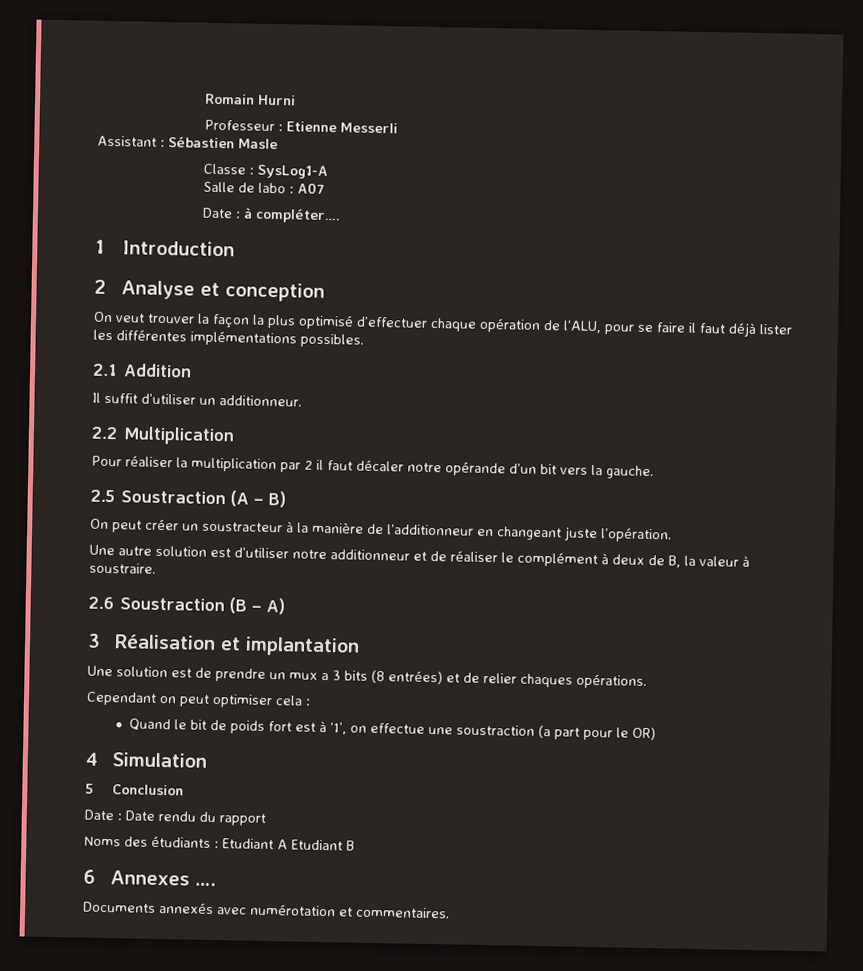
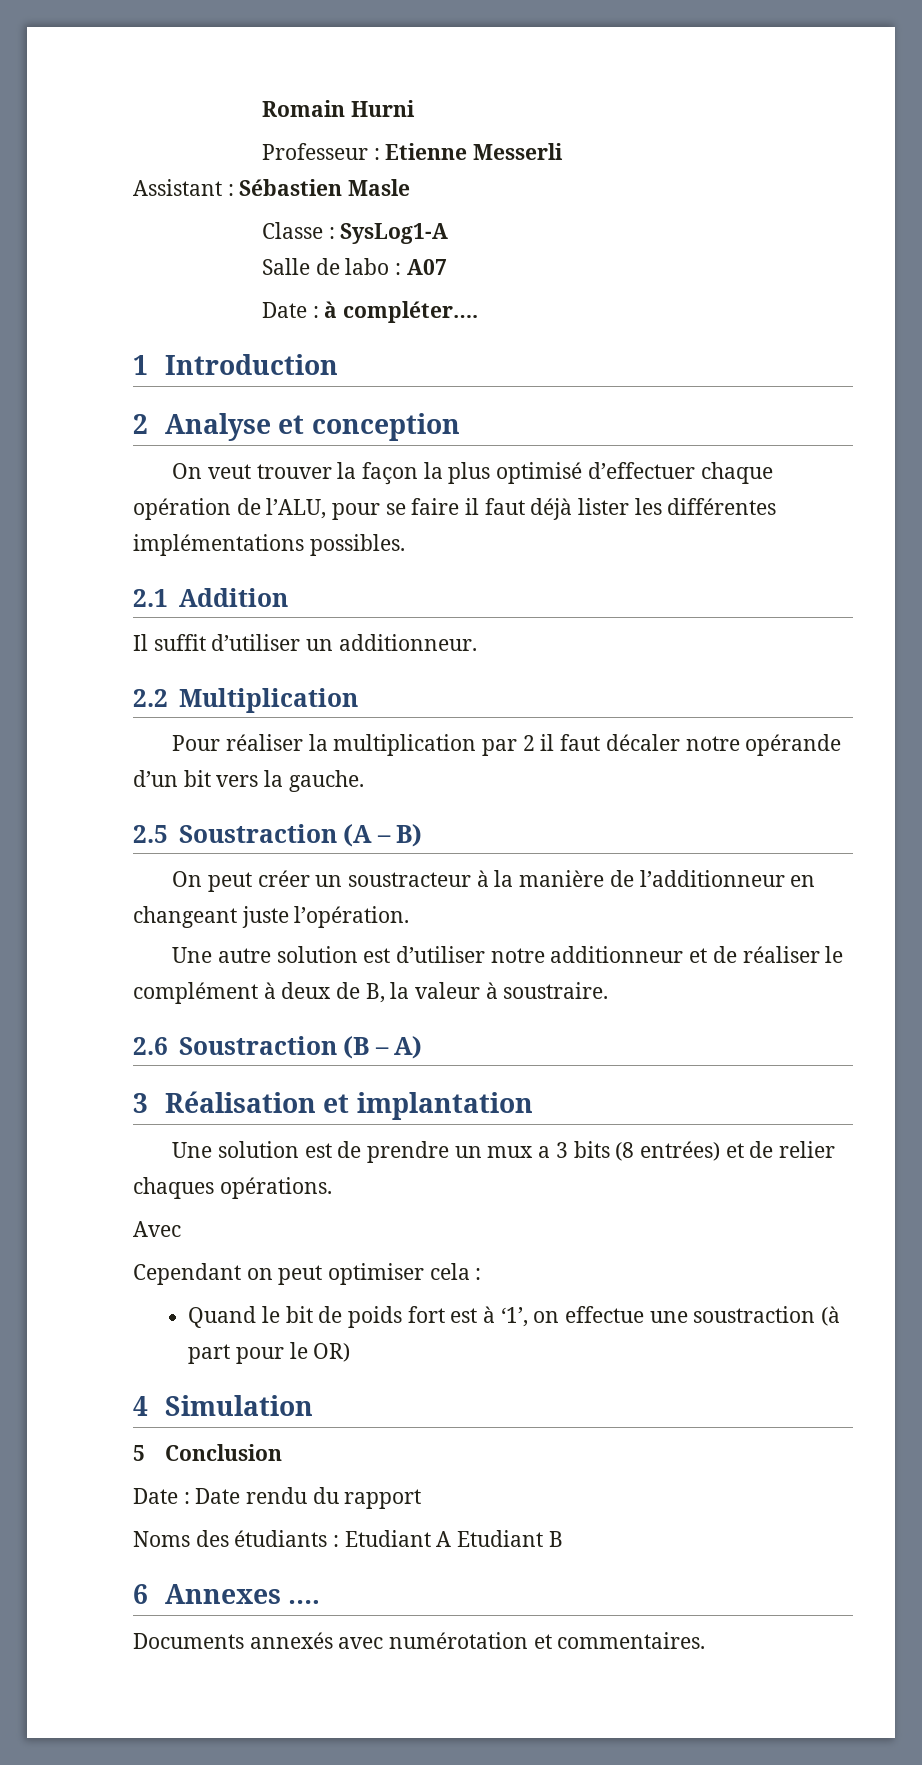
+ Avec
- Quand le bit de poids fort est à ‘1’, on effectue une soustraction (a part pour le OR)
+ Quand le bit de poids fort est à ‘1’, on effectue une soustraction (à part pour le OR)

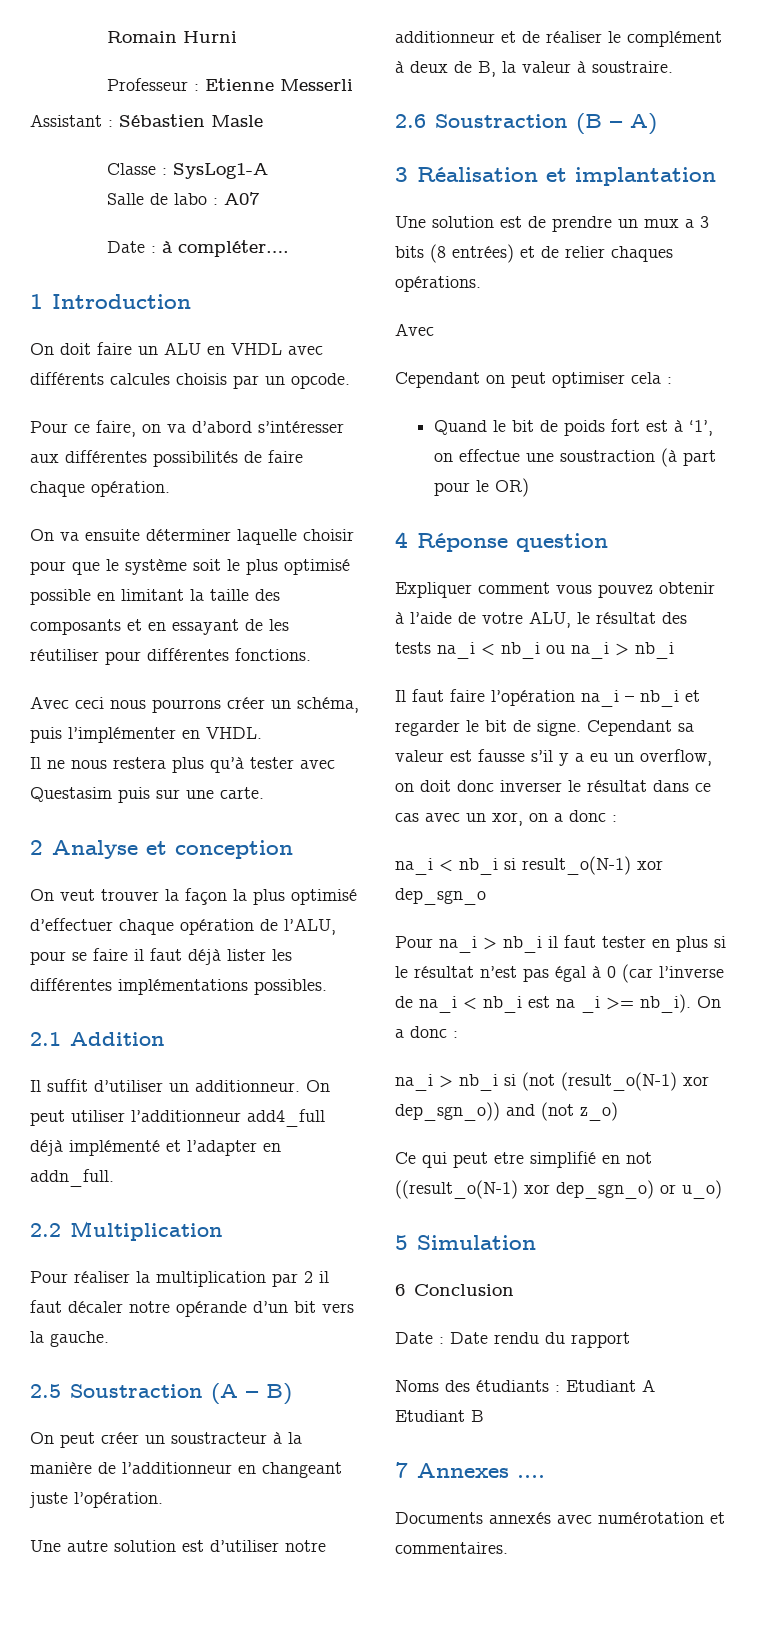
+ On doit faire un ALU en VHDL avec différents calcules choisis par un opcode.
+ Pour ce faire, on va d’abord s’intéresser aux différentes possibilités de faire chaque opération.
+ On va ensuite déterminer laquelle choisir pour que le système soit le plus optimisé possible en limitant la taille des composants et en essayant de les réutiliser pour différentes fonctions.
+ Avec ceci nous pourrons créer un schéma, puis l’implémenter en VHDL.
+ Il ne nous restera plus qu’à tester avec Questasim puis sur une carte.
+ On peut utiliser l’additionneur add4_full déjà implémenté et l’adapter en addn_full.
- 4 Simulation
+ 4 Réponse question
+ Expliquer comment vous pouvez obtenir à l’aide de votre ALU, le résultat des tests na_i < nb_i ou na_i > nb_i
+ Il faut faire l’opération na_i – nb_i et regarder le bit de signe. Cependant sa valeur est fausse s’il y a eu un overflow, on doit donc inverser le résultat dans ce cas avec un xor, on a donc :
+ na_i < nb_i si result_o(N-1) xor dep_sgn_o
+ Pour na_i > nb_i il faut tester en plus si le résultat n’est pas égal à 0 (car l’inverse de na_i < nb_i est na _i >= nb_i). On a donc :
+ na_i > nb_i si (not (result_o(N-1) xor dep_sgn_o)) and (not z_o)
+ Ce qui peut etre simplifié en not ((result_o(N-1) xor dep_sgn_o) or u_o)
+ 5 Simulation
- 5 Conclusion
+ 6 Conclusion
- 6 Annexes ….
+ 7 Annexes ….

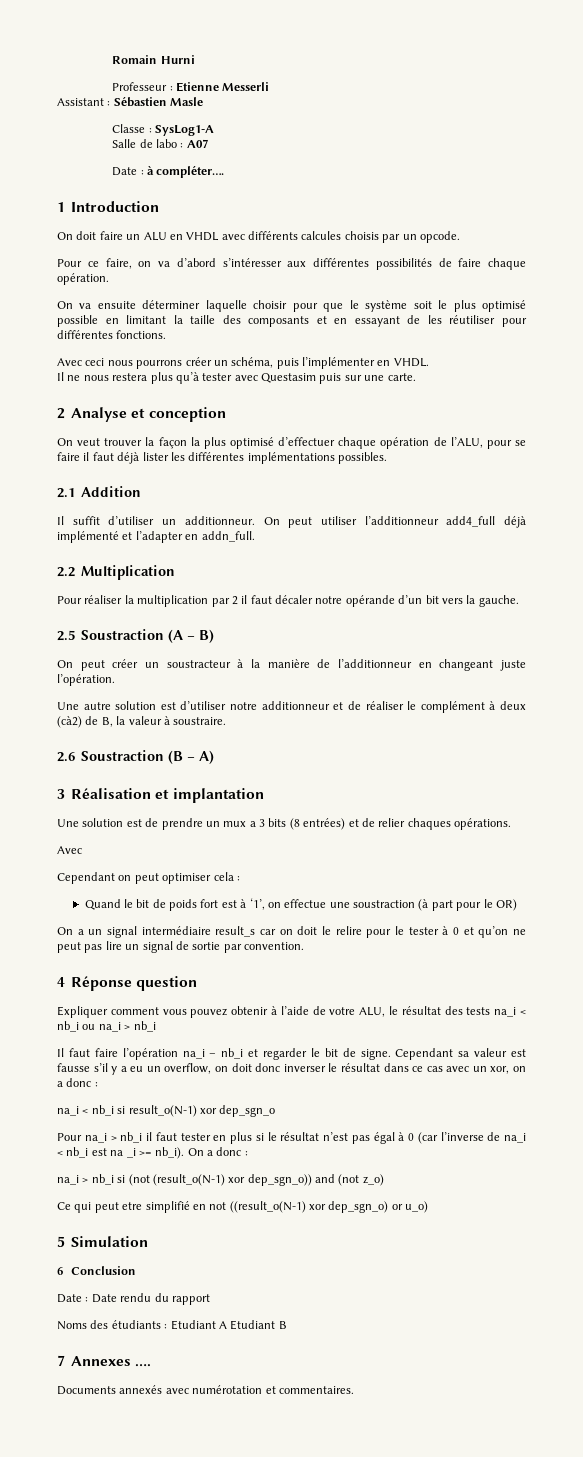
- Une autre solution est d’utiliser notre additionneur et de réaliser le complément à deux de B, la valeur à soustraire.
+ Une autre solution est d’utiliser notre additionneur et de réaliser le complément à deux (cà2) de B, la valeur à soustraire.
+ On a un signal intermédiaire result_s car on doit le relire pour le tester à 0 et qu’on ne peut pas lire un signal de sortie par convention.

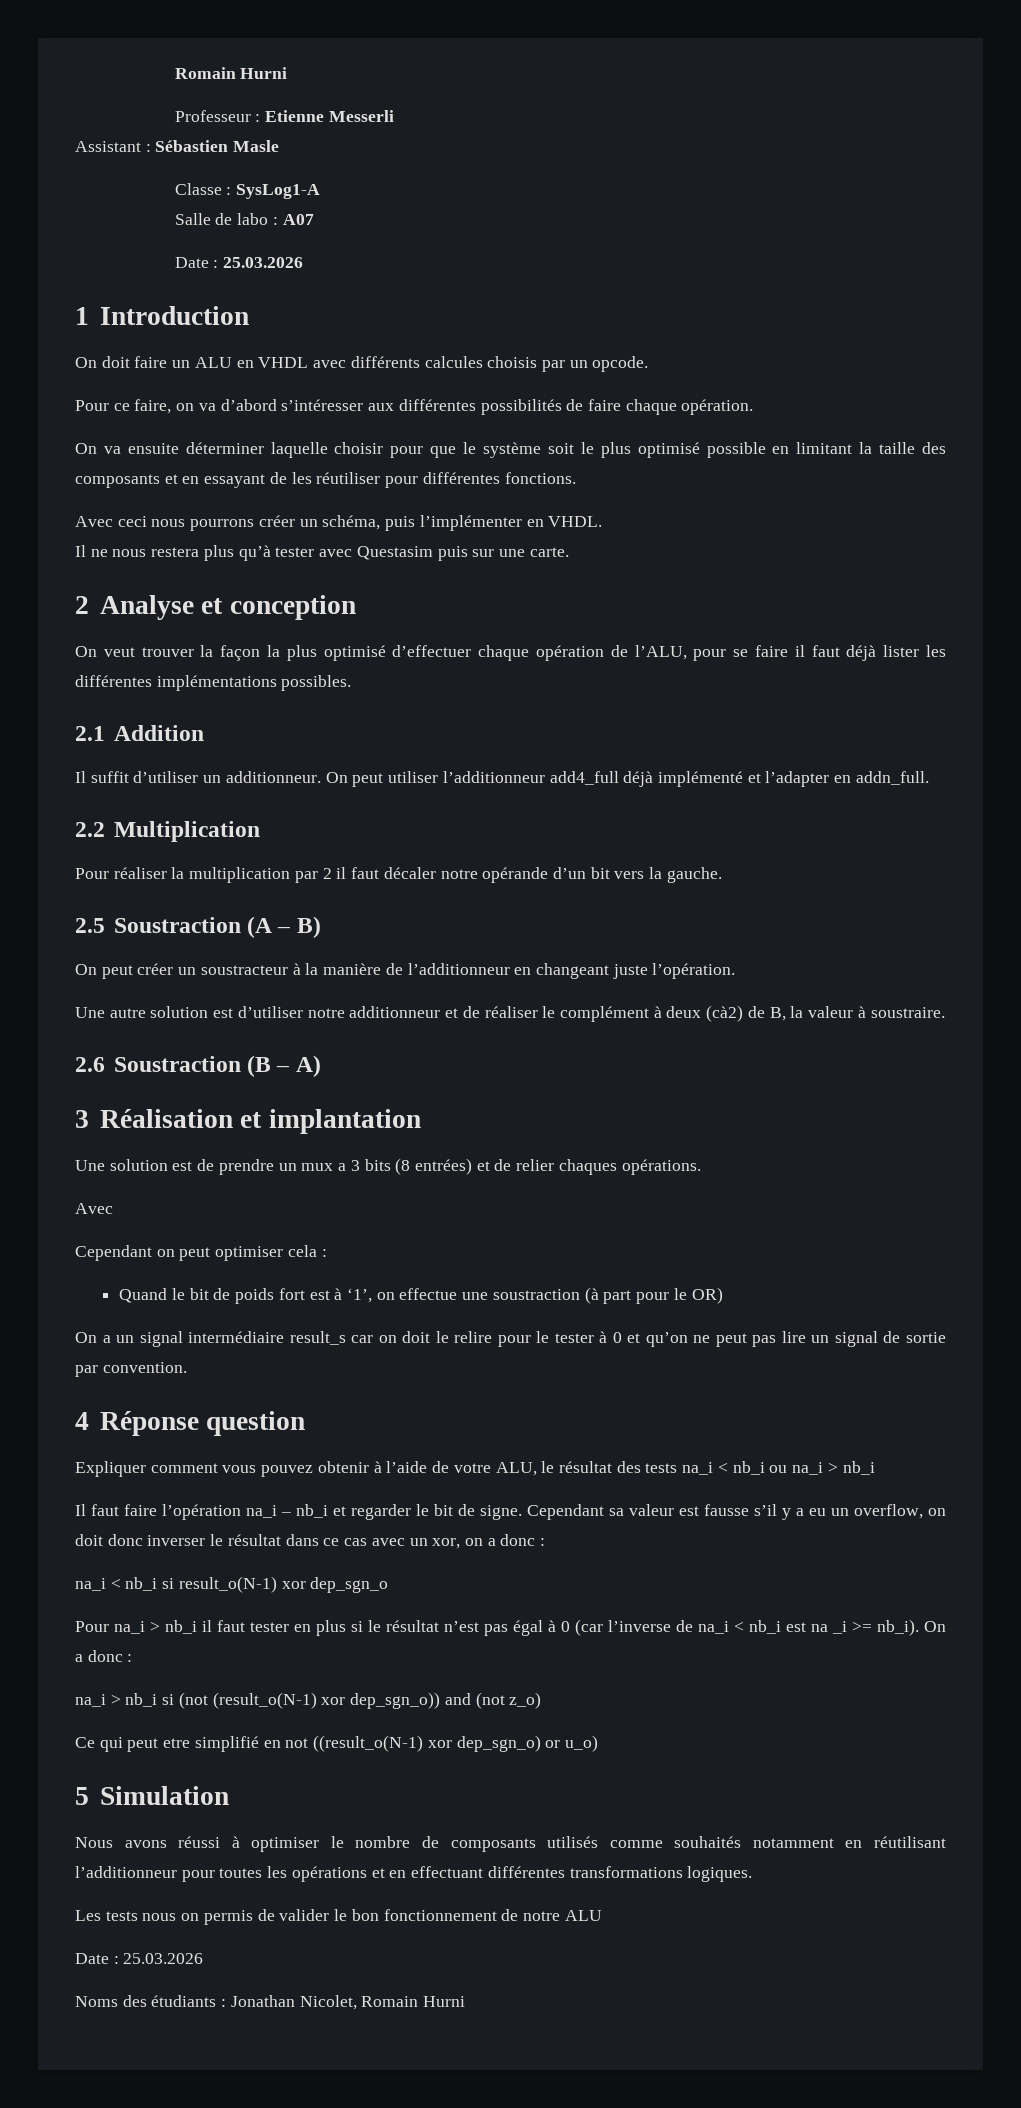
  Salle de labo : A07
- Date : à compléter….
+ Date : 25.03.2026
- 6 Conclusion
- Date : Date rendu du rapport
- Noms des étudiants : Etudiant A Etudiant B
- 7 Annexes ….
- Documents annexés avec numérotation et commentaires.
+ Nous avons réussi à optimiser le nombre de composants utilisés comme souhaités notamment en réutilisant l’additionneur pour toutes les opérations et en effectuant différentes transformations logiques.
+ Les tests nous on permis de valider le bon fonctionnement de notre ALU
+ Date : 25.03.2026
+ Noms des étudiants : Jonathan Nicolet, Romain Hurni

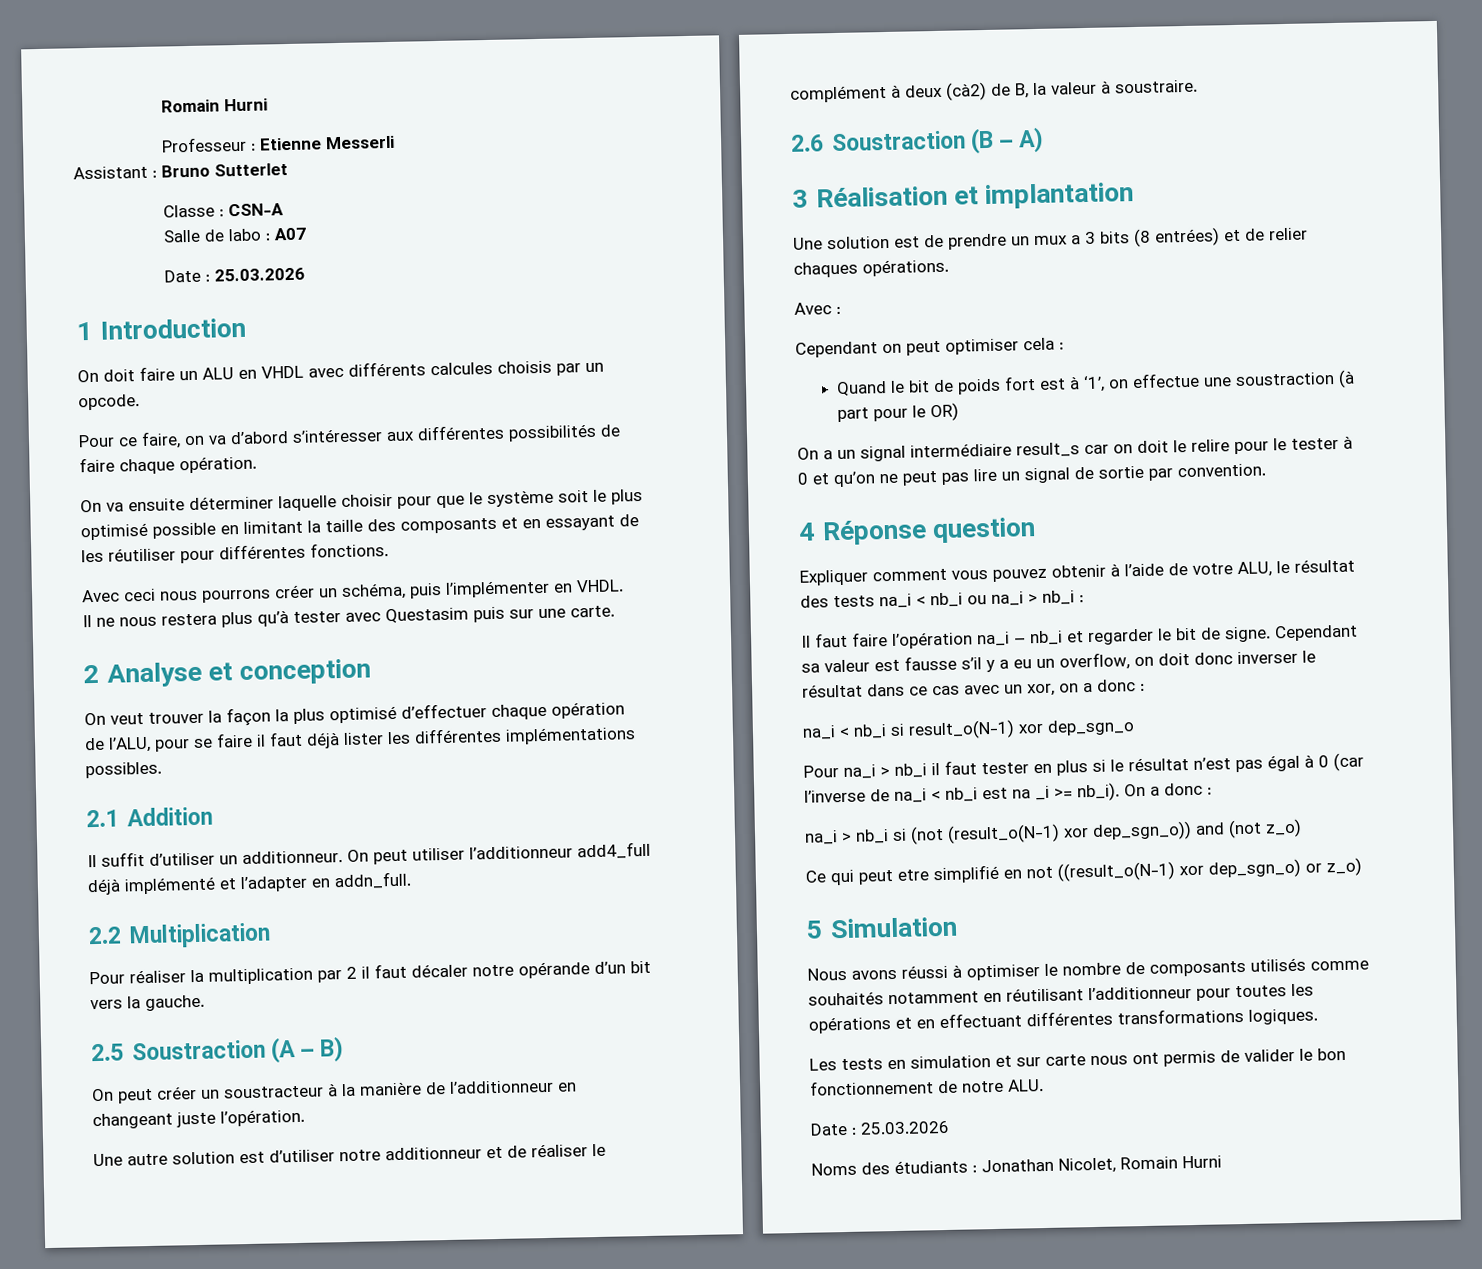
- Assistant : Sébastien Masle
+ Assistant : Bruno Sutterlet
- Classe : SysLog1-A
+ Classe : CSN-A
  Une solution est de prendre un mux a 3 bits (8 entrées) et de relier chaques opérations.
- Avec
+ Avec :
- Expliquer comment vous pouvez obtenir à l’aide de votre ALU, le résultat des tests na_i < nb_i ou na_i > nb_i
+ Expliquer comment vous pouvez obtenir à l’aide de votre ALU, le résultat des tests na_i < nb_i ou na_i > nb_i :
- Ce qui peut etre simplifié en not ((result_o(N-1) xor dep_sgn_o) or u_o)
+ Ce qui peut etre simplifié en not ((result_o(N-1) xor dep_sgn_o) or z_o)
- Les tests nous on permis de valider le bon fonctionnement de notre ALU
+ Les tests en simulation et sur carte nous ont permis de valider le bon fonctionnement de notre ALU.

